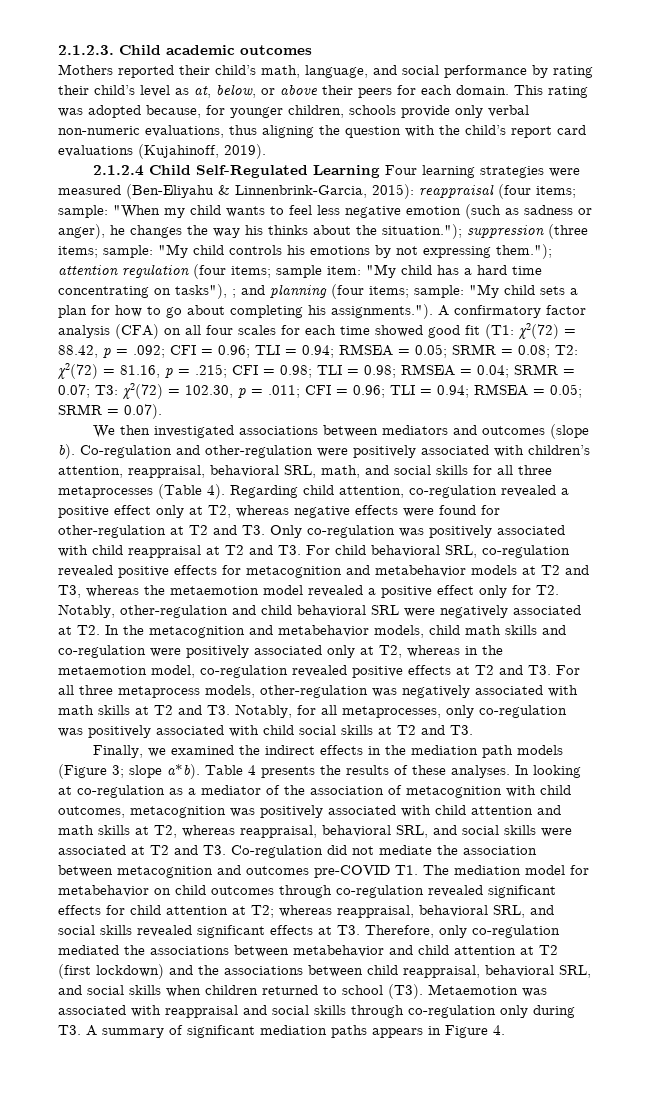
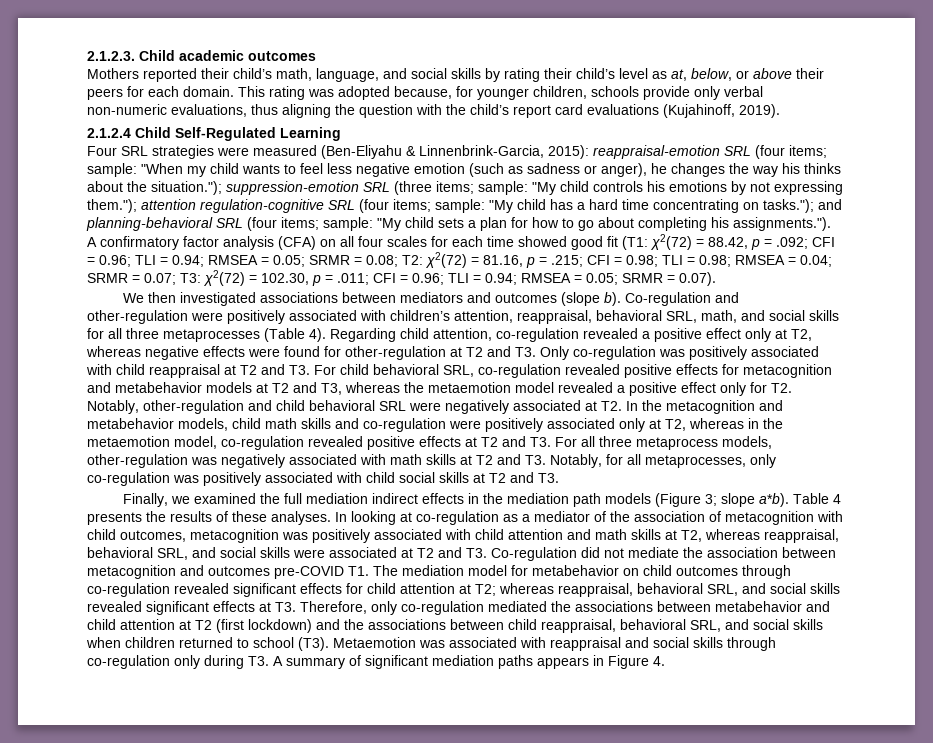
- Mothers reported their child’s math, language, and social performance by rating their child’s level as at, below, or above their peers for each domain.
+ Mothers reported their child’s math, language, and social skills by rating their child’s level as at, below, or above their peers for each domain.
- 2.1.2.4 Child Self-Regulated Learning Four learning strategies were measured (Ben-Eliyahu & Linnenbrink-Garcia, 2015):
+ 2.1.2.4 Child Self-Regulated Learning
+ Four SRL strategies were measured (Ben-Eliyahu & Linnenbrink-Garcia, 2015):
- reappraisal (four items;
+ reappraisal-emotion SRL (four items;
- suppression (three items;
+ suppression-emotion SRL (three items;
- attention regulation (four items; sample item:
+ attention regulation-cognitive SRL (four items; sample:
- "My child has a hard time concentrating on tasks"), ; and planning (four items;
+ "My child has a hard time concentrating on tasks."); and planning-behavioral SRL (four items;
- Finally, we examined the indirect effects in the mediation path models (Figure 3; slope a*b).
+ Finally, we examined the full mediation indirect effects in the mediation path models (Figure 3; slope a*b).

